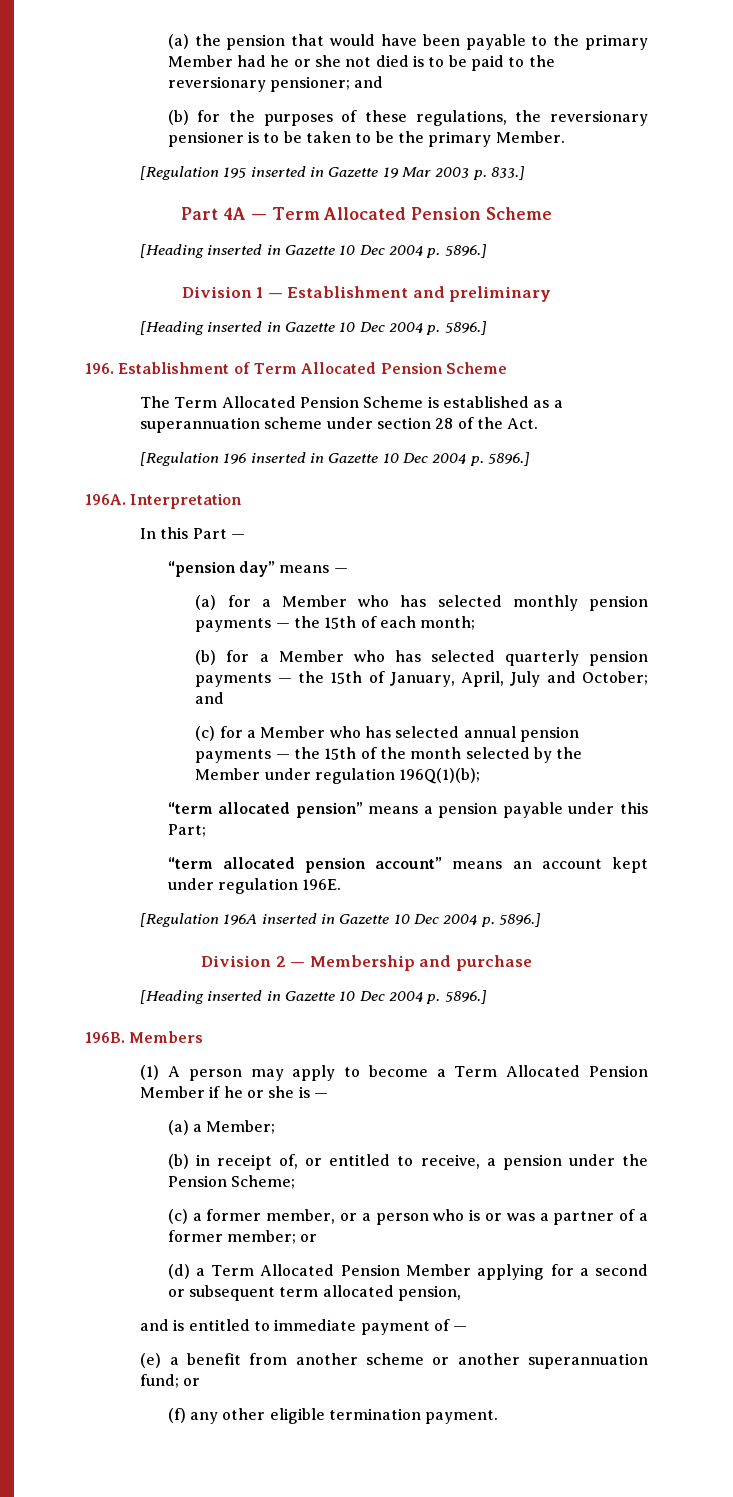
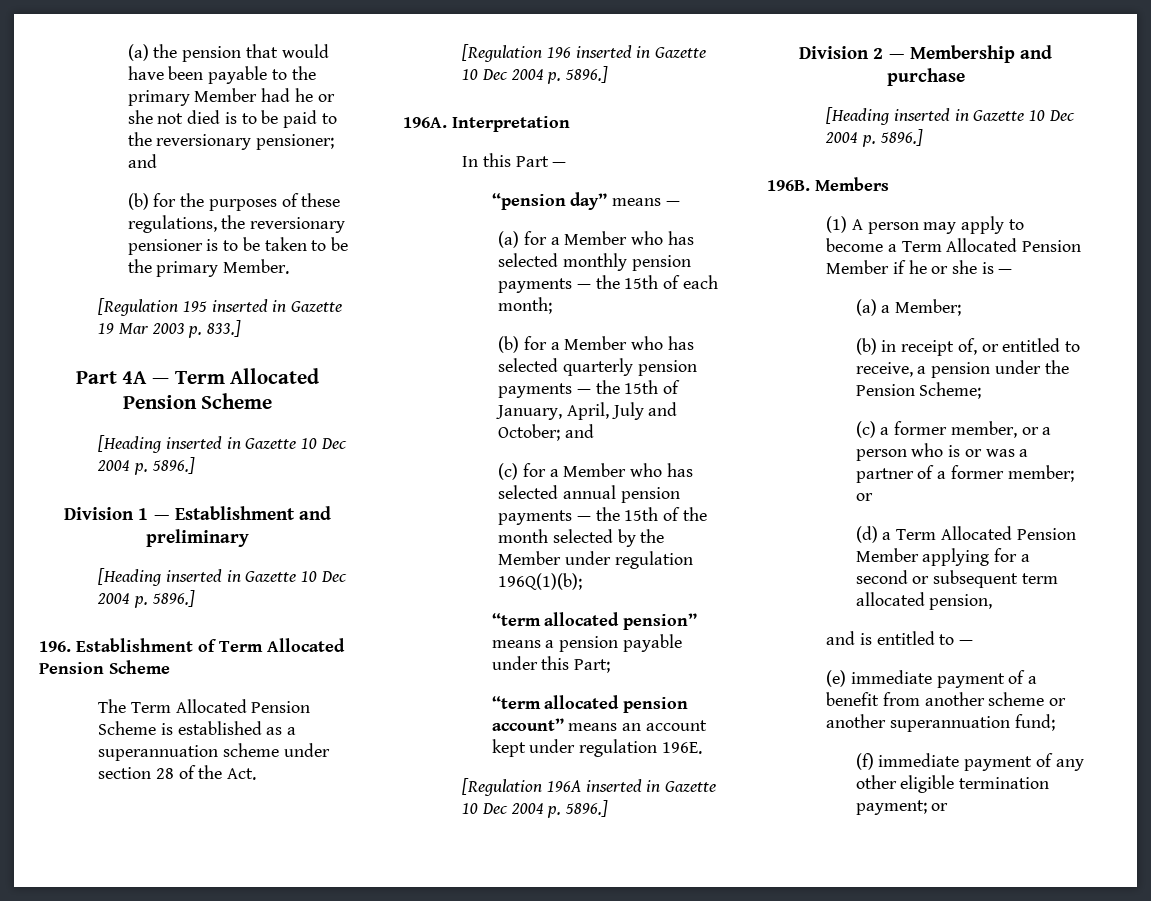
- and is entitled to immediate payment of —
- (e) a benefit from another scheme or another superannuation fund; or
+ and is entitled to —
+ (e) immediate payment of a benefit from another scheme or another superannuation fund;
- (f) any other eligible termination payment.
+ (f) immediate payment of any other eligible termination payment; or

